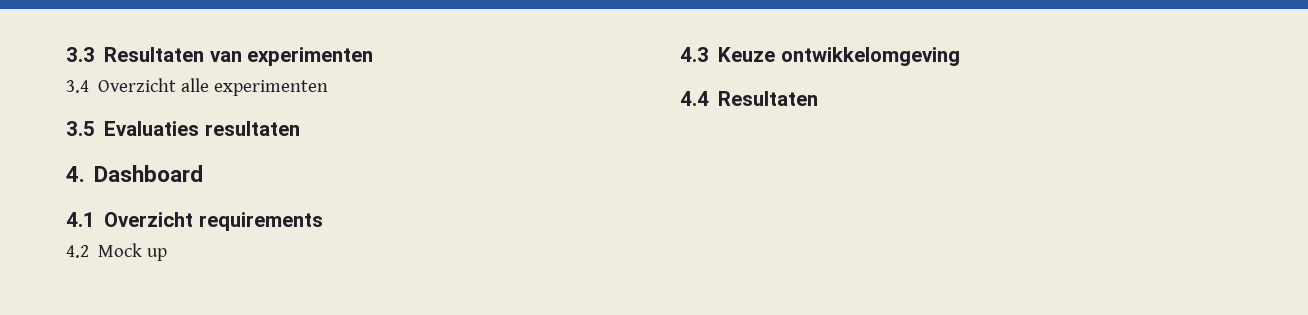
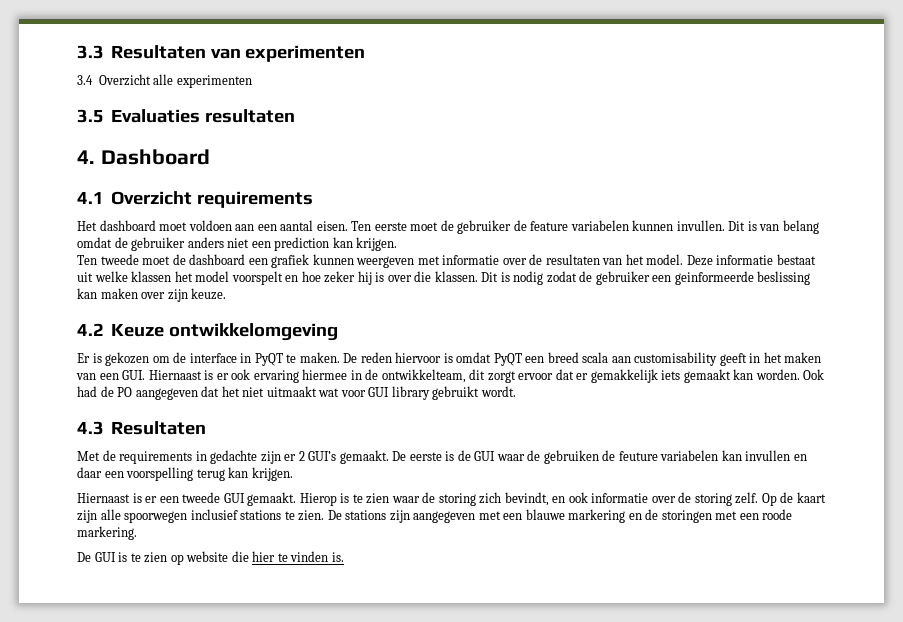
- 4.2 Mock up
- 4.3 Keuze ontwikkelomgeving
- 4.4 Resultaten
+ Het dashboard moet voldoen aan een aantal eisen. Ten eerste moet de gebruiker de feature variabelen kunnen invullen. Dit is van belang omdat de gebruiker anders niet een prediction kan krijgen.
+ Ten tweede moet de dashboard een grafiek kunnen weergeven met informatie over de resultaten van het model. Deze informatie bestaat uit welke klassen het model voorspelt en hoe zeker hij is over die klassen. Dit is nodig zodat de gebruiker een geinformeerde beslissing kan maken over zijn keuze.
+ 4.2 Keuze ontwikkelomgeving
+ Er is gekozen om de interface in PyQT te maken. De reden hiervoor is omdat PyQT een breed scala aan customisability geeft in het maken van een GUI. Hiernaast is er ook ervaring hiermee in de ontwikkelteam, dit zorgt ervoor dat er gemakkelijk iets gemaakt kan worden. Ook had de PO aangegeven dat het niet uitmaakt wat voor GUI library gebruikt wordt.
+ 4.3 Resultaten
+ Met de requirements in gedachte zijn er 2 GUI’s gemaakt. De eerste is de GUI waar de gebruiken de feuture variabelen kan invullen en daar een voorspelling terug kan krijgen.
+ Hiernaast is er een tweede GUI gemaakt. Hierop is te zien waar de storing zich bevindt, en ook informatie over de storing zelf. Op de kaart zijn alle spoorwegen inclusief stations te zien. De stations zijn aangegeven met een blauwe markering en de storingen met een roode markering.
+ De GUI is te zien op website die hier te vinden is.

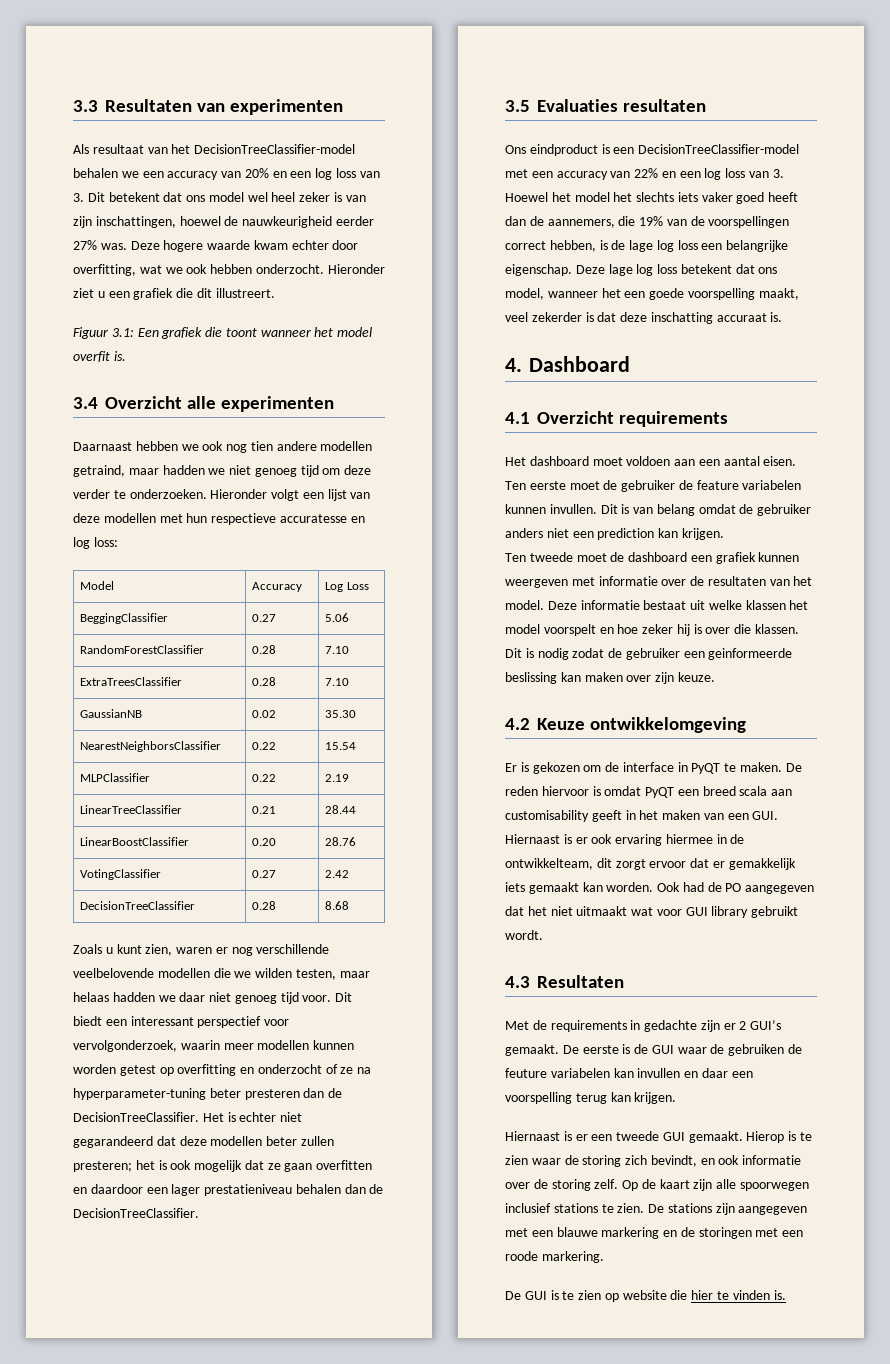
+ Als resultaat van het DecisionTreeClassifier-model behalen we een accuracy van 20% en een log loss van 3. Dit betekent dat ons model wel heel zeker is van zijn inschattingen, hoewel de nauwkeurigheid eerder 27% was. Deze hogere waarde kwam echter door overfitting, wat we ook hebben onderzocht. Hieronder ziet u een grafiek die dit illustreert.
+ Figuur 3.1: Een grafiek die toont wanneer het model overfit is.
  3.4 Overzicht alle experimenten
+ Daarnaast hebben we ook nog tien andere modellen getraind, maar hadden we niet genoeg tijd om deze verder te onderzoeken. Hieronder volgt een lijst van deze modellen met hun respectieve accuratesse en log loss:
+ Model | Accuracy | Log Loss
+ BeggingClassifier | 0.27 | 5.06
+ RandomForestClassifier | 0.28 | 7.10
+ ExtraTreesClassifier | 0.28 | 7.10
+ GaussianNB | 0.02 | 35.30
+ NearestNeighborsClassifier | 0.22 | 15.54
+ MLPClassifier | 0.22 | 2.19
+ LinearTreeClassifier | 0.21 | 28.44
+ LinearBoostClassifier | 0.20 | 28.76
+ VotingClassifier | 0.27 | 2.42
+ DecisionTreeClassifier | 0.28 | 8.68
+ Zoals u kunt zien, waren er nog verschillende veelbelovende modellen die we wilden testen, maar helaas hadden we daar niet genoeg tijd voor. Dit biedt een interessant perspectief voor vervolgonderzoek, waarin meer modellen kunnen worden getest op overfitting en onderzocht of ze na hyperparameter-tuning beter presteren dan de DecisionTreeClassifier. Het is echter niet gegarandeerd dat deze modellen beter zullen presteren; het is ook mogelijk dat ze gaan overfitten en daardoor een lager prestatieniveau behalen dan de DecisionTreeClassifier.
  3.5 Evaluaties resultaten
+ Ons eindproduct is een DecisionTreeClassifier-model met een accuracy van 22% en een log loss van 3. Hoewel het model het slechts iets vaker goed heeft dan de aannemers, die 19% van de voorspellingen correct hebben, is de lage log loss een belangrijke eigenschap. Deze lage log loss betekent dat ons model, wanneer het een goede voorspelling maakt, veel zekerder is dat deze inschatting accuraat is.

